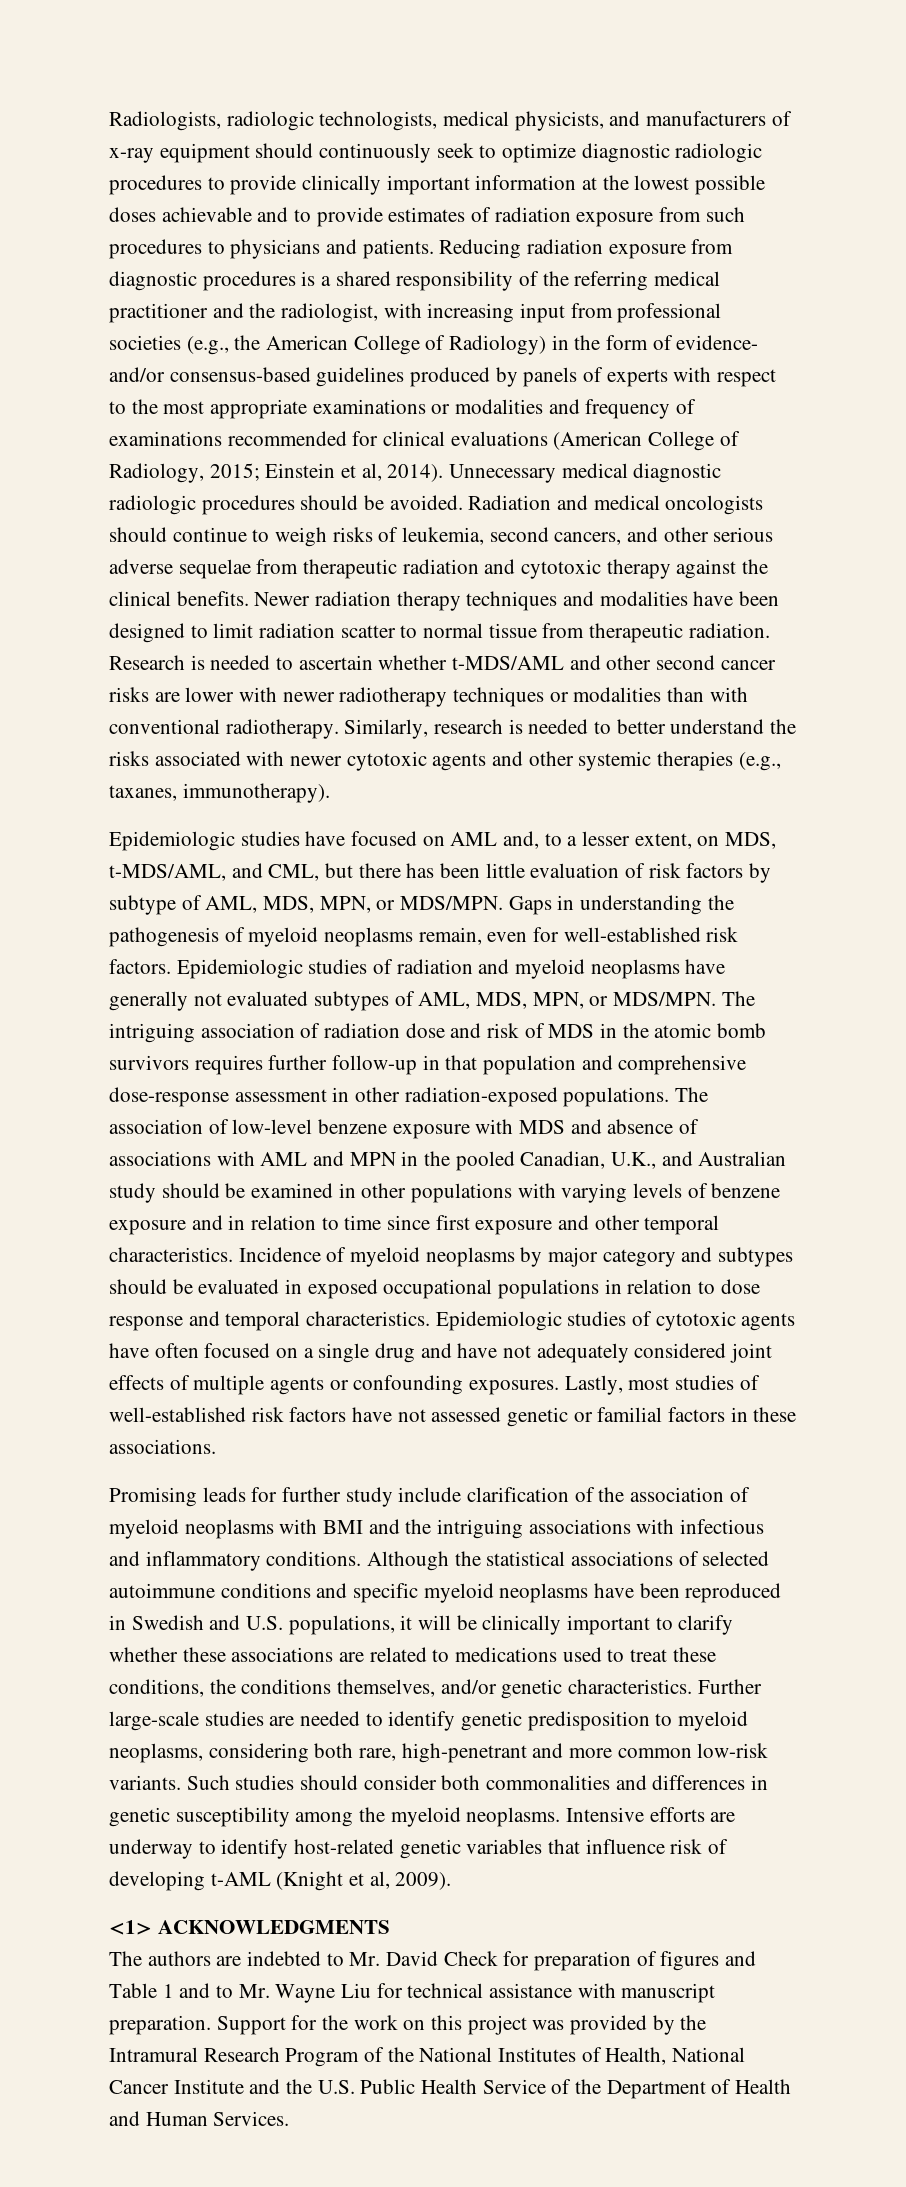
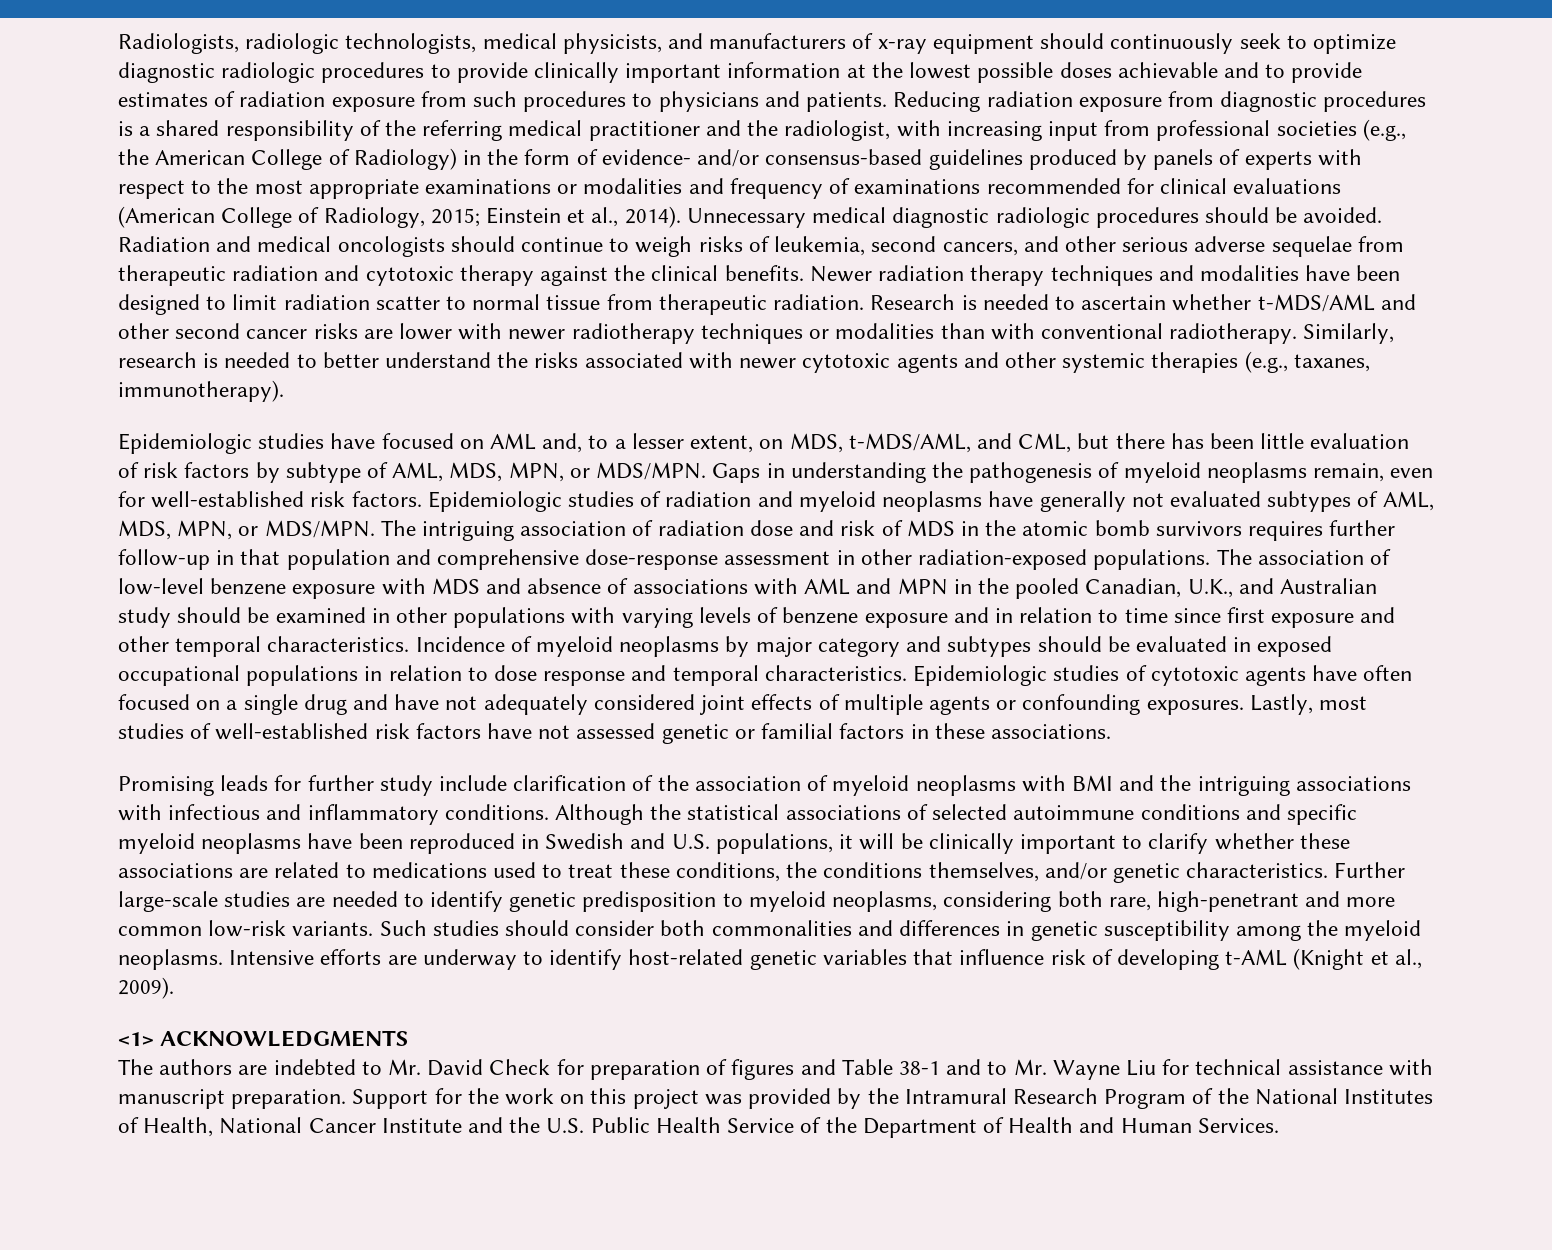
- Einstein et al, 2014).
+ Einstein et al., 2014).
- Intensive efforts are underway to identify host-related genetic variables that influence risk of developing t-AML (Knight et al, 2009).
+ Intensive efforts are underway to identify host-related genetic variables that influence risk of developing t-AML (Knight et al., 2009).
- The authors are indebted to Mr. David Check for preparation of figures and Table 1 and to Mr. Wayne Liu for technical assistance with manuscript preparation.
+ The authors are indebted to Mr. David Check for preparation of figures and Table 38-1 and to Mr. Wayne Liu for technical assistance with manuscript preparation.

